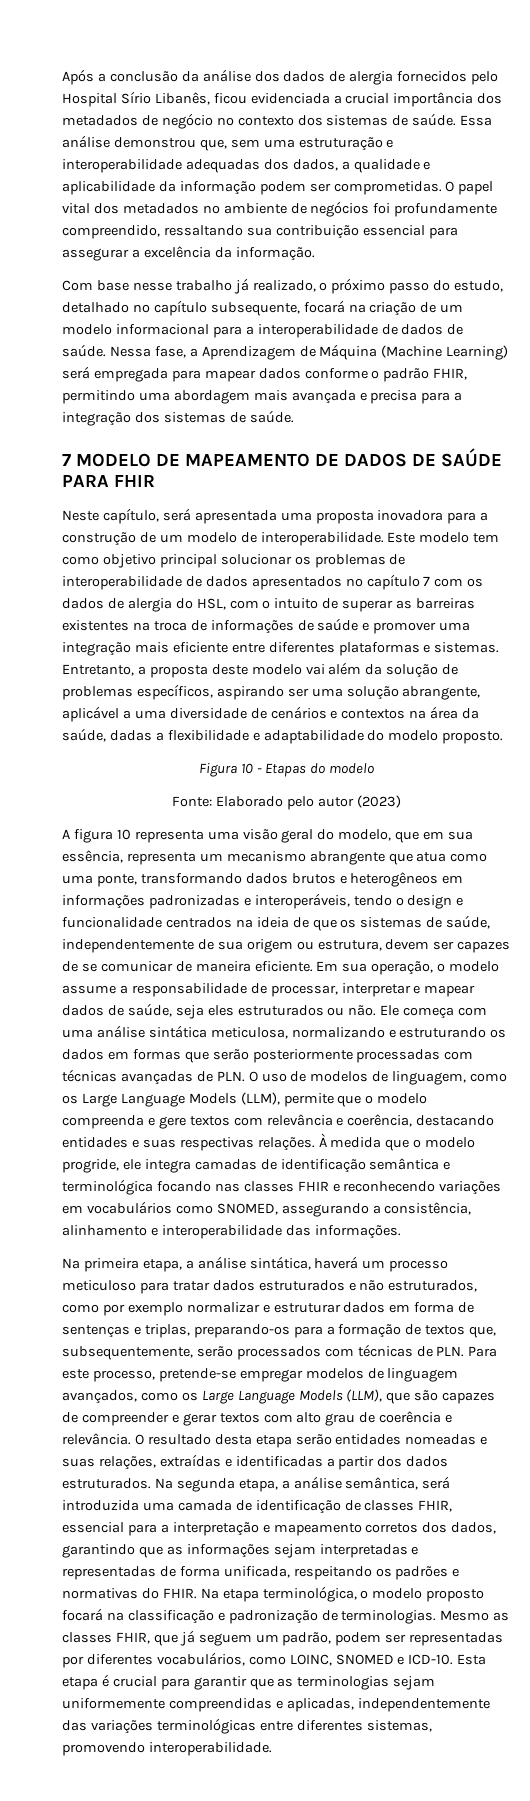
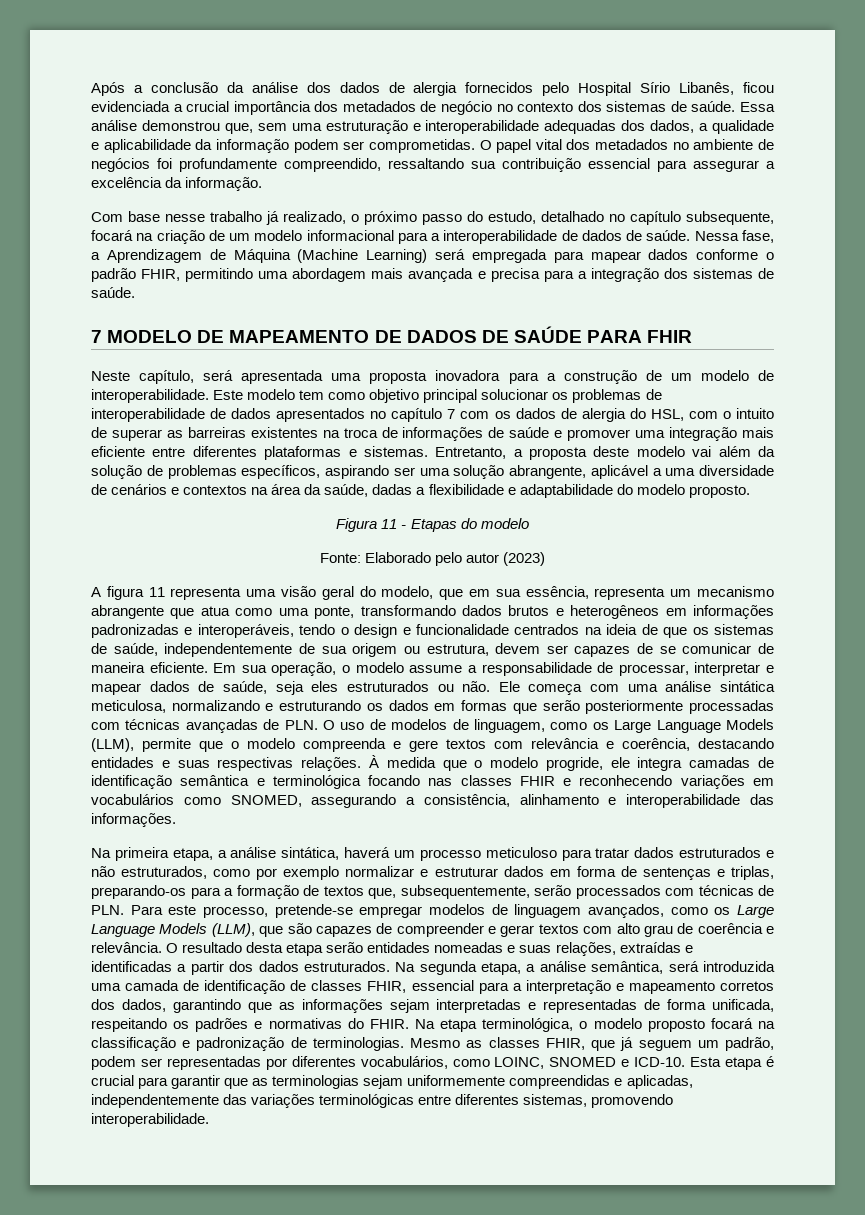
- Figura 10 - Etapas do modelo
+ Figura 11 - Etapas do modelo
- A figura 10 representa uma visão geral do modelo, que em sua essência, representa um mecanismo abrangente que atua como uma ponte, transformando dados brutos e heterogêneos em informações padronizadas e interoperáveis, tendo o design e funcionalidade centrados na ideia de que os sistemas de saúde, independentemente de sua origem ou estrutura, devem ser capazes de se comunicar de maneira eficiente.
+ A figura 11 representa uma visão geral do modelo, que em sua essência, representa um mecanismo abrangente que atua como uma ponte, transformando dados brutos e heterogêneos em informações padronizadas e interoperáveis, tendo o design e funcionalidade centrados na ideia de que os sistemas de saúde, independentemente de sua origem ou estrutura, devem ser capazes de se comunicar de maneira eficiente.

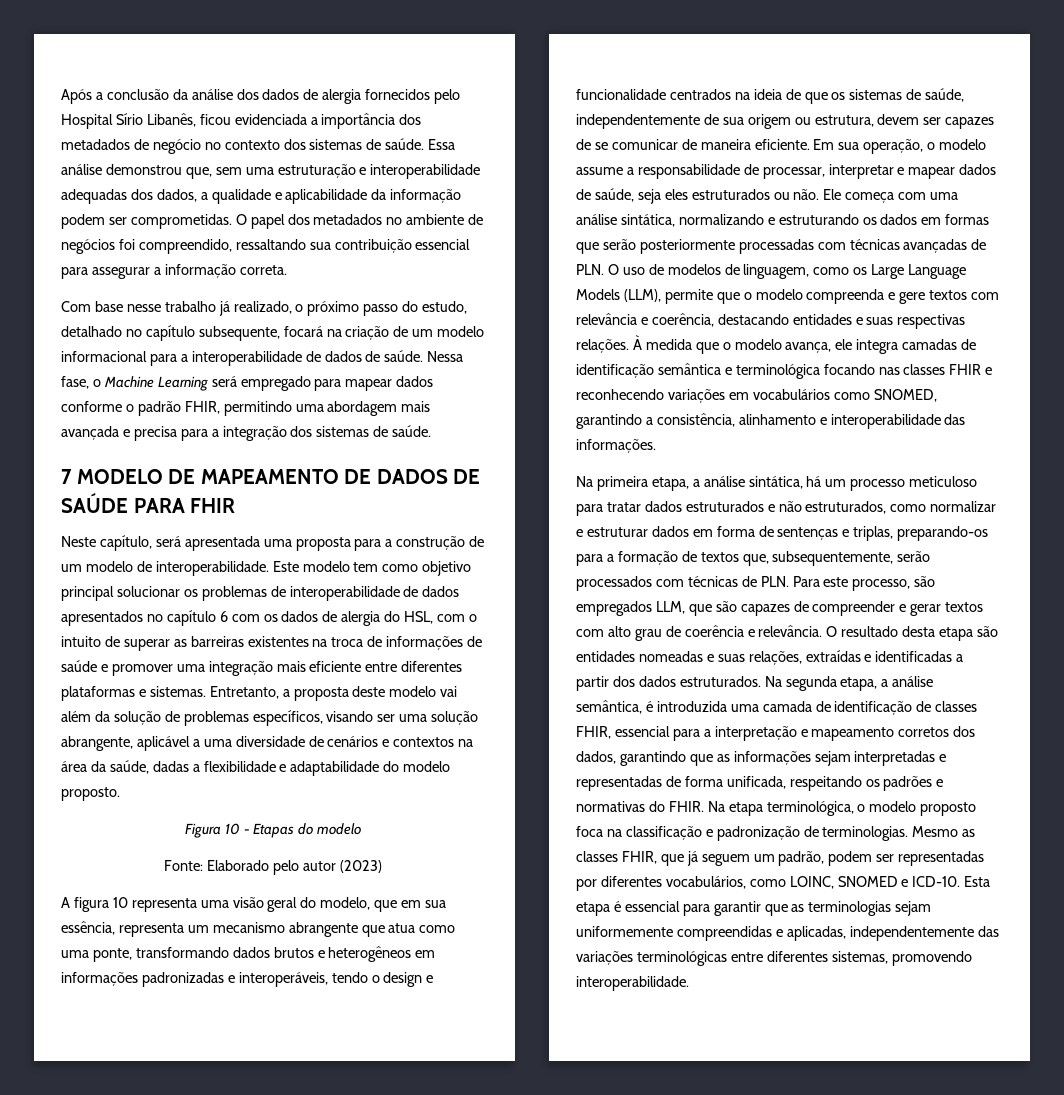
- Após a conclusão da análise dos dados de alergia fornecidos pelo Hospital Sírio Libanês, ficou evidenciada a crucial importância dos metadados de negócio no contexto dos sistemas de saúde.
+ Após a conclusão da análise dos dados de alergia fornecidos pelo Hospital Sírio Libanês, ficou evidenciada a importância dos metadados de negócio no contexto dos sistemas de saúde.
- O papel vital dos metadados no ambiente de negócios foi profundamente compreendido, ressaltando sua contribuição essencial para assegurar a excelência da informação.
+ O papel dos metadados no ambiente de negócios foi compreendido, ressaltando sua contribuição essencial para assegurar a informação correta.
- Nessa fase, a Aprendizagem de Máquina (Machine Learning) será empregada para mapear dados conforme o padrão FHIR, permitindo uma abordagem mais avançada e precisa para a integração dos sistemas de saúde.
+ Nessa fase, o Machine Learning será empregado para mapear dados conforme o padrão FHIR, permitindo uma abordagem mais avançada e precisa para a integração dos sistemas de saúde.
- Neste capítulo, será apresentada uma proposta inovadora para a construção de um modelo de interoperabilidade.
+ Neste capítulo, será apresentada uma proposta para a construção de um modelo de interoperabilidade.
- Este modelo tem como objetivo principal solucionar os problemas de interoperabilidade de dados apresentados no capítulo 7 com os dados de alergia do HSL, com o intuito de superar as barreiras existentes na troca de informações de saúde e promover uma integração mais eficiente entre diferentes plataformas e sistemas.
+ Este modelo tem como objetivo principal solucionar os problemas de interoperabilidade de dados apresentados no capítulo 6 com os dados de alergia do HSL, com o intuito de superar as barreiras existentes na troca de informações de saúde e promover uma integração mais eficiente entre diferentes plataformas e sistemas.
- Entretanto, a proposta deste modelo vai além da solução de problemas específicos, aspirando ser uma solução abrangente, aplicável a uma diversidade de cenários e contextos na área da saúde, dadas a flexibilidade e adaptabilidade do modelo proposto.
+ Entretanto, a proposta deste modelo vai além da solução de problemas específicos, visando ser uma solução abrangente, aplicável a uma diversidade de cenários e contextos na área da saúde, dadas a flexibilidade e adaptabilidade do modelo proposto.
- Figura 11 - Etapas do modelo
+ Figura 10 - Etapas do modelo
- A figura 11 representa uma visão geral do modelo, que em sua essência, representa um mecanismo abrangente que atua como uma ponte, transformando dados brutos e heterogêneos em informações padronizadas e interoperáveis, tendo o design e funcionalidade centrados na ideia de que os sistemas de saúde, independentemente de sua origem ou estrutura, devem ser capazes de se comunicar de maneira eficiente.
+ A figura 10 representa uma visão geral do modelo, que em sua essência, representa um mecanismo abrangente que atua como uma ponte, transformando dados brutos e heterogêneos em informações padronizadas e interoperáveis, tendo o design e funcionalidade centrados na ideia de que os sistemas de saúde, independentemente de sua origem ou estrutura, devem ser capazes de se comunicar de maneira eficiente.
- Ele começa com uma análise sintática meticulosa, normalizando e estruturando os dados em formas que serão posteriormente processadas com técnicas avançadas de PLN. O uso de modelos de linguagem, como os Large Language Models (LLM), permite que o modelo compreenda e gere textos com relevância e coerência, destacando entidades e suas respectivas relações.
+ Ele começa com uma análise sintática, normalizando e estruturando os dados em formas que serão posteriormente processadas com técnicas avançadas de PLN. O uso de modelos de linguagem, como os Large Language Models (LLM), permite que o modelo compreenda e gere textos com relevância e coerência, destacando entidades e suas respectivas relações.
- À medida que o modelo progride, ele integra camadas de identificação semântica e terminológica focando nas classes FHIR e reconhecendo variações em vocabulários como SNOMED, assegurando a consistência, alinhamento e interoperabilidade das informações.
+ À medida que o modelo avança, ele integra camadas de identificação semântica e terminológica focando nas classes FHIR e reconhecendo variações em vocabulários como SNOMED, garantindo a consistência, alinhamento e interoperabilidade das informações.
- Na primeira etapa, a análise sintática, haverá um processo meticuloso para tratar dados estruturados e não estruturados, como por exemplo normalizar e estruturar dados em forma de sentenças e triplas, preparando-os para a formação de textos que, subsequentemente, serão processados com técnicas de PLN. Para este processo, pretende-se empregar modelos de linguagem avançados, como os Large Language Models (LLM), que são capazes de compreender e gerar textos com alto grau de coerência e relevância.
+ Na primeira etapa, a análise sintática, há um processo meticuloso para tratar dados estruturados e não estruturados, como normalizar e estruturar dados em forma de sentenças e triplas, preparando-os para a formação de textos que, subsequentemente, serão processados com técnicas de PLN. Para este processo, são empregados LLM, que são capazes de compreender e gerar textos com alto grau de coerência e relevância.
- O resultado desta etapa serão entidades nomeadas e suas relações, extraídas e identificadas a partir dos dados estruturados.
+ O resultado desta etapa são entidades nomeadas e suas relações, extraídas e identificadas a partir dos dados estruturados.
- Na segunda etapa, a análise semântica, será introduzida uma camada de identificação de classes FHIR, essencial para a interpretação e mapeamento corretos dos dados, garantindo que as informações sejam interpretadas e representadas de forma unificada, respeitando os padrões e normativas do FHIR.
+ Na segunda etapa, a análise semântica, é introduzida uma camada de identificação de classes FHIR, essencial para a interpretação e mapeamento corretos dos dados, garantindo que as informações sejam interpretadas e representadas de forma unificada, respeitando os padrões e normativas do FHIR.
- Na etapa terminológica, o modelo proposto focará na classificação e padronização de terminologias.
+ Na etapa terminológica, o modelo proposto foca na classificação e padronização de terminologias.
- Esta etapa é crucial para garantir que as terminologias sejam uniformemente compreendidas e aplicadas, independentemente das variações terminológicas entre diferentes sistemas, promovendo interoperabilidade.
+ Esta etapa é essencial para garantir que as terminologias sejam uniformemente compreendidas e aplicadas, independentemente das variações terminológicas entre diferentes sistemas, promovendo interoperabilidade.

